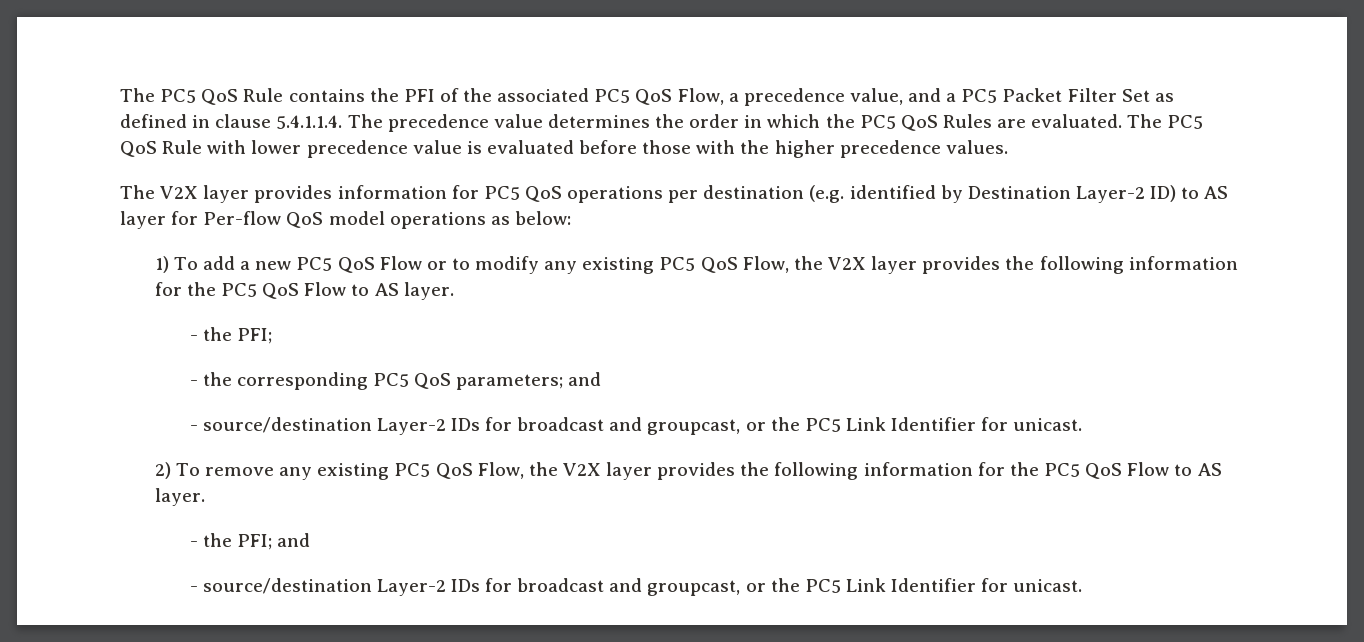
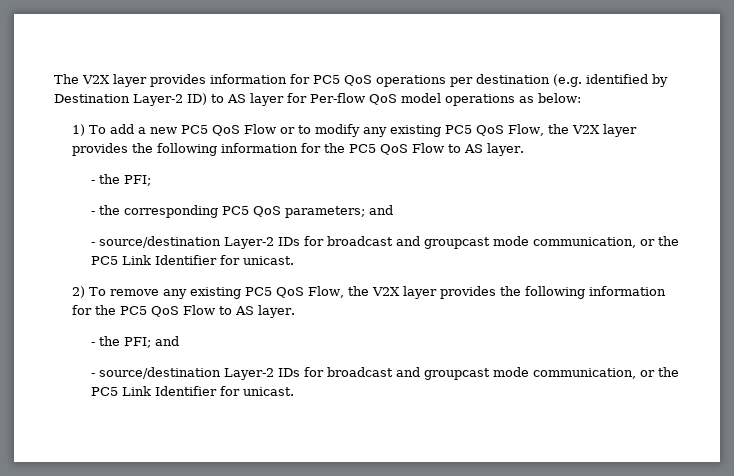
- The PC5 QoS Rule contains the PFI of the associated PC5 QoS Flow, a precedence value, and a PC5 Packet Filter Set as defined in clause 5.4.1.1.4. The precedence value determines the order in which the PC5 QoS Rules are evaluated. The PC5 QoS Rule with lower precedence value is evaluated before those with the higher precedence values.
  - the corresponding PC5 QoS parameters; and
- - source/destination Layer-2 IDs for broadcast and groupcast, or the PC5 Link Identifier for unicast.
+ - source/destination Layer-2 IDs for broadcast and groupcast mode communication, or the PC5 Link Identifier for unicast.
  - the PFI; and
- - source/destination Layer-2 IDs for broadcast and groupcast, or the PC5 Link Identifier for unicast.
+ - source/destination Layer-2 IDs for broadcast and groupcast mode communication, or the PC5 Link Identifier for unicast.

